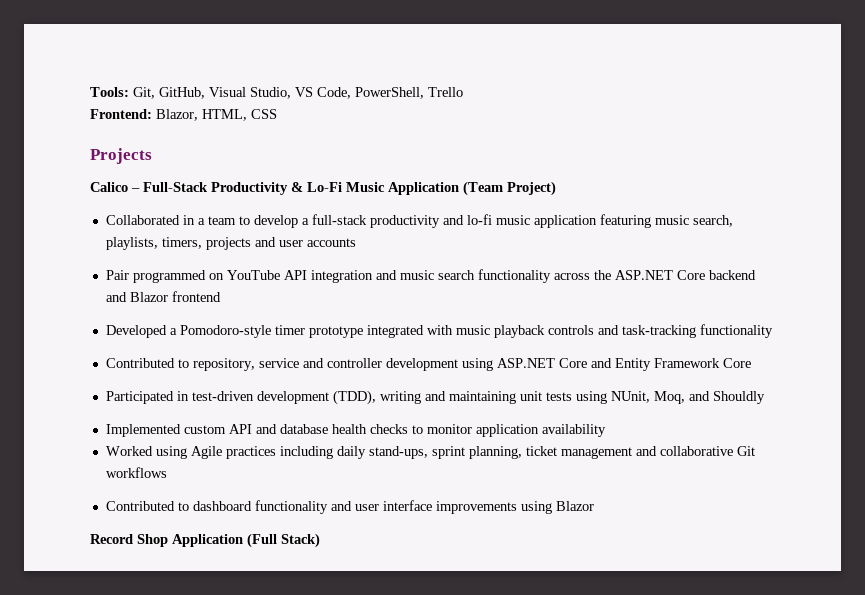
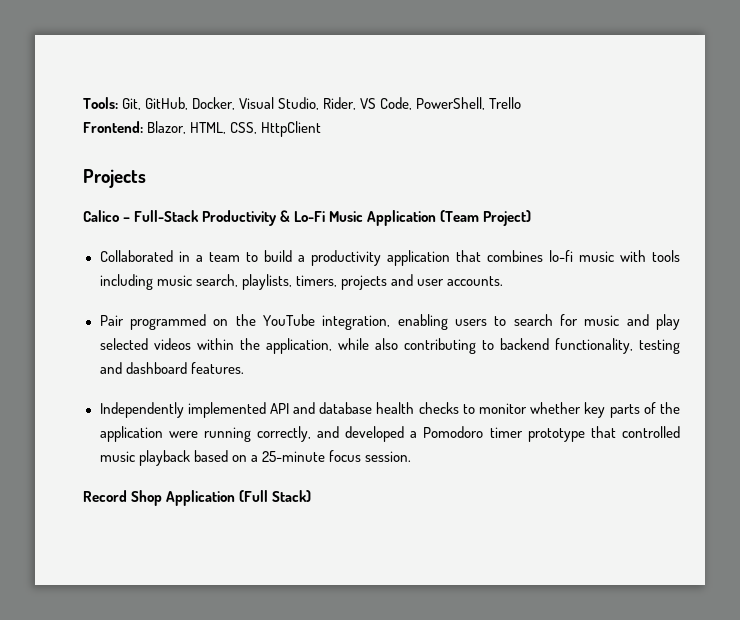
- Tools: Git, GitHub, Visual Studio, VS Code, PowerShell, Trello
+ Tools: Git, GitHub, Docker, Visual Studio, Rider, VS Code, PowerShell, Trello
- Frontend: Blazor, HTML, CSS
+ Frontend: Blazor, HTML, CSS, HttpClient
- Collaborated in a team to develop a full-stack productivity and lo-fi music application featuring music search, playlists, timers, projects and user accounts
+ Collaborated in a team to build a productivity application that combines lo-fi music with tools including music search, playlists, timers, projects and user accounts.
- Pair programmed on YouTube API integration and music search functionality across the ASP.NET Core backend and Blazor frontend
- Developed a Pomodoro-style timer prototype integrated with music playback controls and task-tracking functionality
- Contributed to repository, service and controller development using ASP.NET Core and Entity Framework Core
- Participated in test-driven development (TDD), writing and maintaining unit tests using NUnit, Moq, and Shouldly
- Implemented custom API and database health checks to monitor application availability
- Worked using Agile practices including daily stand-ups, sprint planning, ticket management and collaborative Git workflows
- Contributed to dashboard functionality and user interface improvements using Blazor
+ Pair programmed on the YouTube integration, enabling users to search for music and play selected videos within the application, while also contributing to backend functionality, testing and dashboard features.
+ Independently implemented API and database health checks to monitor whether key parts of the application were running correctly, and developed a Pomodoro timer prototype that controlled music playback based on a 25-minute focus session.

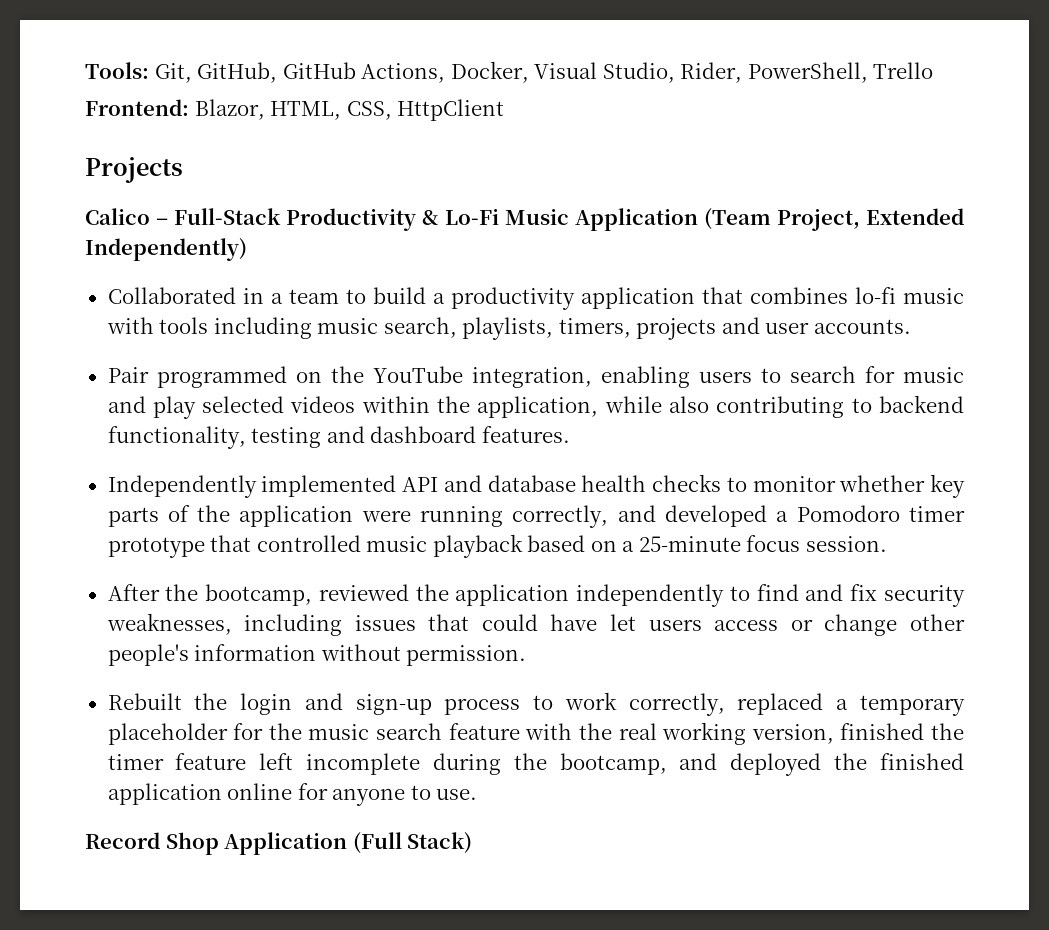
- Tools: Git, GitHub, Docker, Visual Studio, Rider, VS Code, PowerShell, Trello
+ Tools: Git, GitHub, GitHub Actions, Docker, Visual Studio, Rider, PowerShell, Trello
- Calico – Full-Stack Productivity & Lo-Fi Music Application (Team Project)
+ Calico – Full-Stack Productivity & Lo-Fi Music Application (Team Project, Extended Independently)
+ After the bootcamp, reviewed the application independently to find and fix security weaknesses, including issues that could have let users access or change other people's information without permission.
+ Rebuilt the login and sign-up process to work correctly, replaced a temporary placeholder for the music search feature with the real working version, finished the timer feature left incomplete during the bootcamp, and deployed the finished application online for anyone to use.

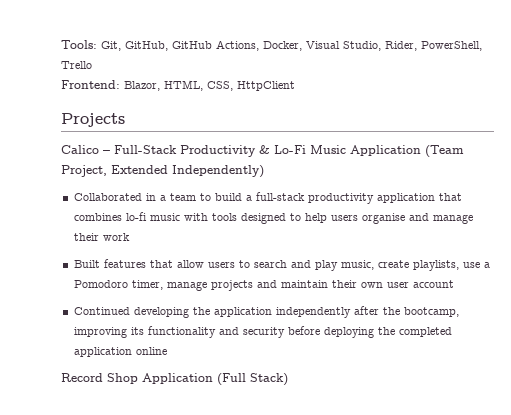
- Collaborated in a team to build a productivity application that combines lo-fi music with tools including music search, playlists, timers, projects and user accounts.
- Pair programmed on the YouTube integration, enabling users to search for music and play selected videos within the application, while also contributing to backend functionality, testing and dashboard features.
- Independently implemented API and database health checks to monitor whether key parts of the application were running correctly, and developed a Pomodoro timer prototype that controlled music playback based on a 25-minute focus session.
- After the bootcamp, reviewed the application independently to find and fix security weaknesses, including issues that could have let users access or change other people's information without permission.
- Rebuilt the login and sign-up process to work correctly, replaced a temporary placeholder for the music search feature with the real working version, finished the timer feature left incomplete during the bootcamp, and deployed the finished application online for anyone to use.
+ Collaborated in a team to build a full-stack productivity application that combines lo-fi music with tools designed to help users organise and manage their work
+ Built features that allow users to search and play music, create playlists, use a Pomodoro timer, manage projects and maintain their own user account
+ Continued developing the application independently after the bootcamp, improving its functionality and security before deploying the completed application online

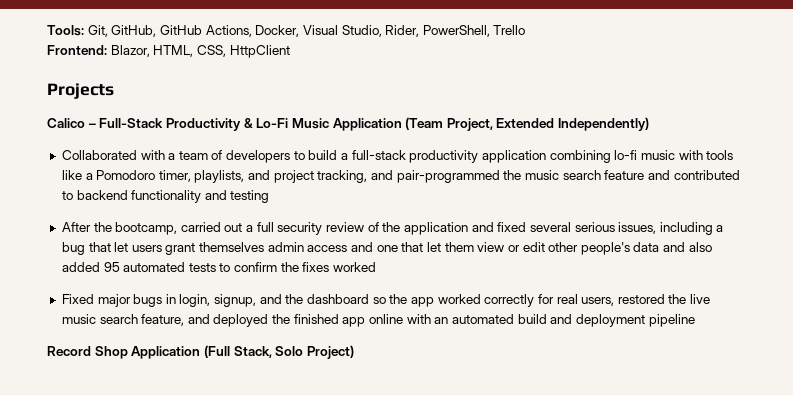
- Collaborated in a team to build a full-stack productivity application that combines lo-fi music with tools designed to help users organise and manage their work
- Built features that allow users to search and play music, create playlists, use a Pomodoro timer, manage projects and maintain their own user account
- Continued developing the application independently after the bootcamp, improving its functionality and security before deploying the completed application online
+ Collaborated with a team of developers to build a full-stack productivity application combining lo-fi music with tools like a Pomodoro timer, playlists, and project tracking, and pair-programmed the music search feature and contributed to backend functionality and testing
+ After the bootcamp, carried out a full security review of the application and fixed several serious issues, including a bug that let users grant themselves admin access and one that let them view or edit other people's data and also added 95 automated tests to confirm the fixes worked
+ Fixed major bugs in login, signup, and the dashboard so the app worked correctly for real users, restored the live music search feature, and deployed the finished app online with an automated build and deployment pipeline
- Record Shop Application (Full Stack)
+ Record Shop Application (Full Stack, Solo Project)

